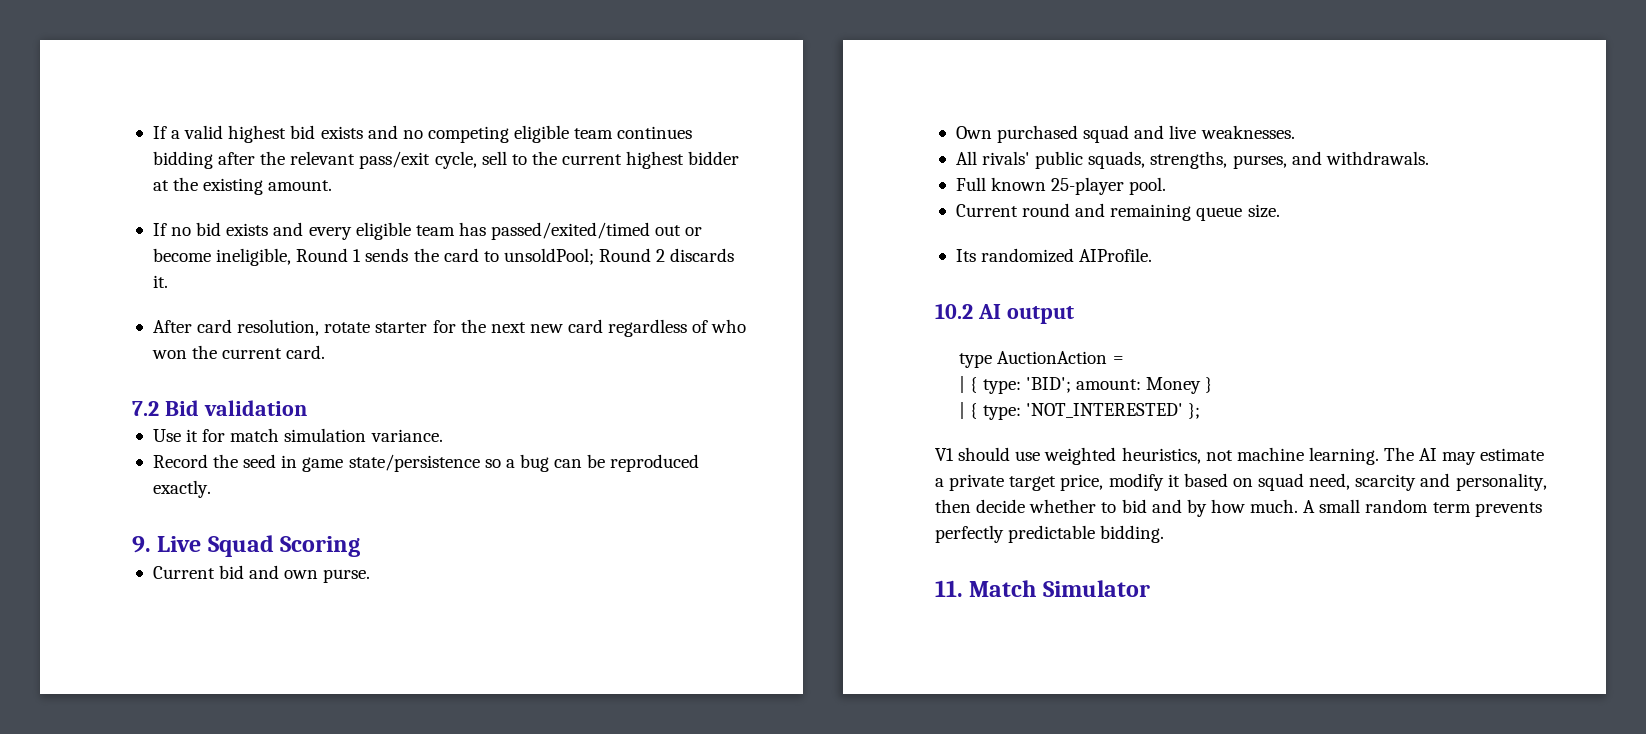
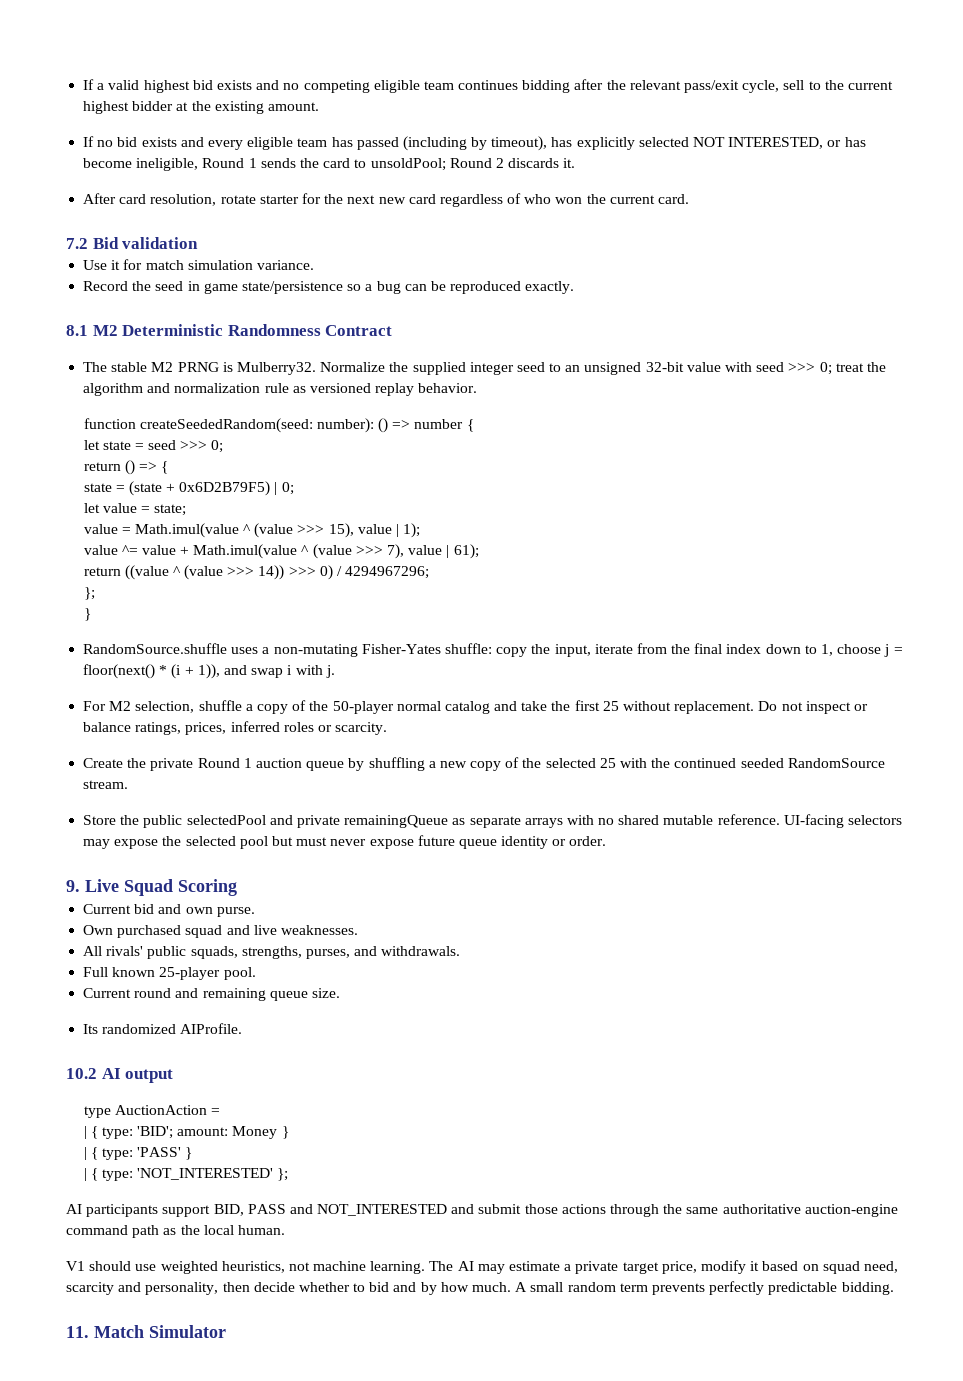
- If no bid exists and every eligible team has passed/exited/timed out or become ineligible, Round 1 sends the card to unsoldPool; Round 2 discards it.
+ If no bid exists and every eligible team has passed (including by timeout), has explicitly selected NOT INTERESTED, or has become ineligible, Round 1 sends the card to unsoldPool; Round 2 discards it.
+ 8.1 M2 Deterministic Randomness Contract
+ The stable M2 PRNG is Mulberry32. Normalize the supplied integer seed to an unsigned 32-bit value with seed >>> 0; treat the algorithm and normalization rule as versioned replay behavior.
+ function createSeededRandom(seed: number): () => number {
+ let state = seed >>> 0;
+ return () => {
+ state = (state + 0x6D2B79F5) | 0;
+ let value = state;
+ value = Math.imul(value ^ (value >>> 15), value | 1);
+ value ^= value + Math.imul(value ^ (value >>> 7), value | 61);
+ return ((value ^ (value >>> 14)) >>> 0) / 4294967296;
+ };
+ }
+ RandomSource.shuffle uses a non-mutating Fisher-Yates shuffle: copy the input, iterate from the final index down to 1, choose j = floor(next() * (i + 1)), and swap i with j.
+ For M2 selection, shuffle a copy of the 50-player normal catalog and take the first 25 without replacement. Do not inspect or balance ratings, prices, inferred roles or scarcity.
+ Create the private Round 1 auction queue by shuffling a new copy of the selected 25 with the continued seeded RandomSource stream.
+ Store the public selectedPool and private remainingQueue as separate arrays with no shared mutable reference. UI-facing selectors may expose the selected pool but must never expose future queue identity or order.
+ | { type: 'PASS' }
+ AI participants support BID, PASS and NOT_INTERESTED and submit those actions through the same authoritative auction-engine command path as the local human.

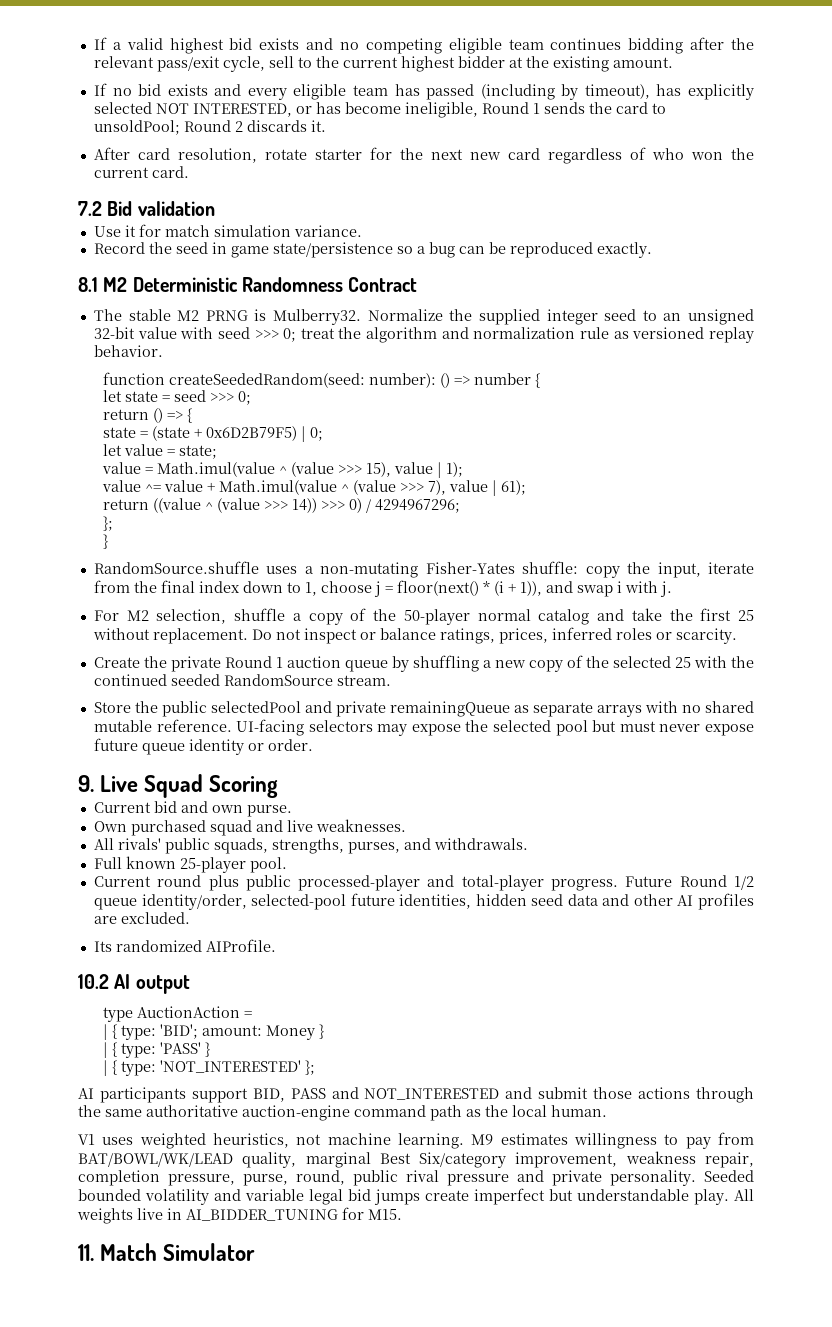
- Current round and remaining queue size.
+ Current round plus public processed-player and total-player progress. Future Round 1/2 queue identity/order, selected-pool future identities, hidden seed data and other AI profiles are excluded.
- V1 should use weighted heuristics, not machine learning.
+ V1 uses weighted heuristics, not machine learning.
- The AI may estimate a private target price, modify it based on squad need, scarcity and personality, then decide whether to bid and by how much. A small random term prevents perfectly predictable bidding.
+ M9 estimates willingness to pay from BAT/BOWL/WK/LEAD quality, marginal Best Six/category improvement, weakness repair, completion pressure, purse, round, public rival pressure and private personality. Seeded bounded volatility and variable legal bid jumps create imperfect but understandable play. All weights live in AI_BIDDER_TUNING for M15.

